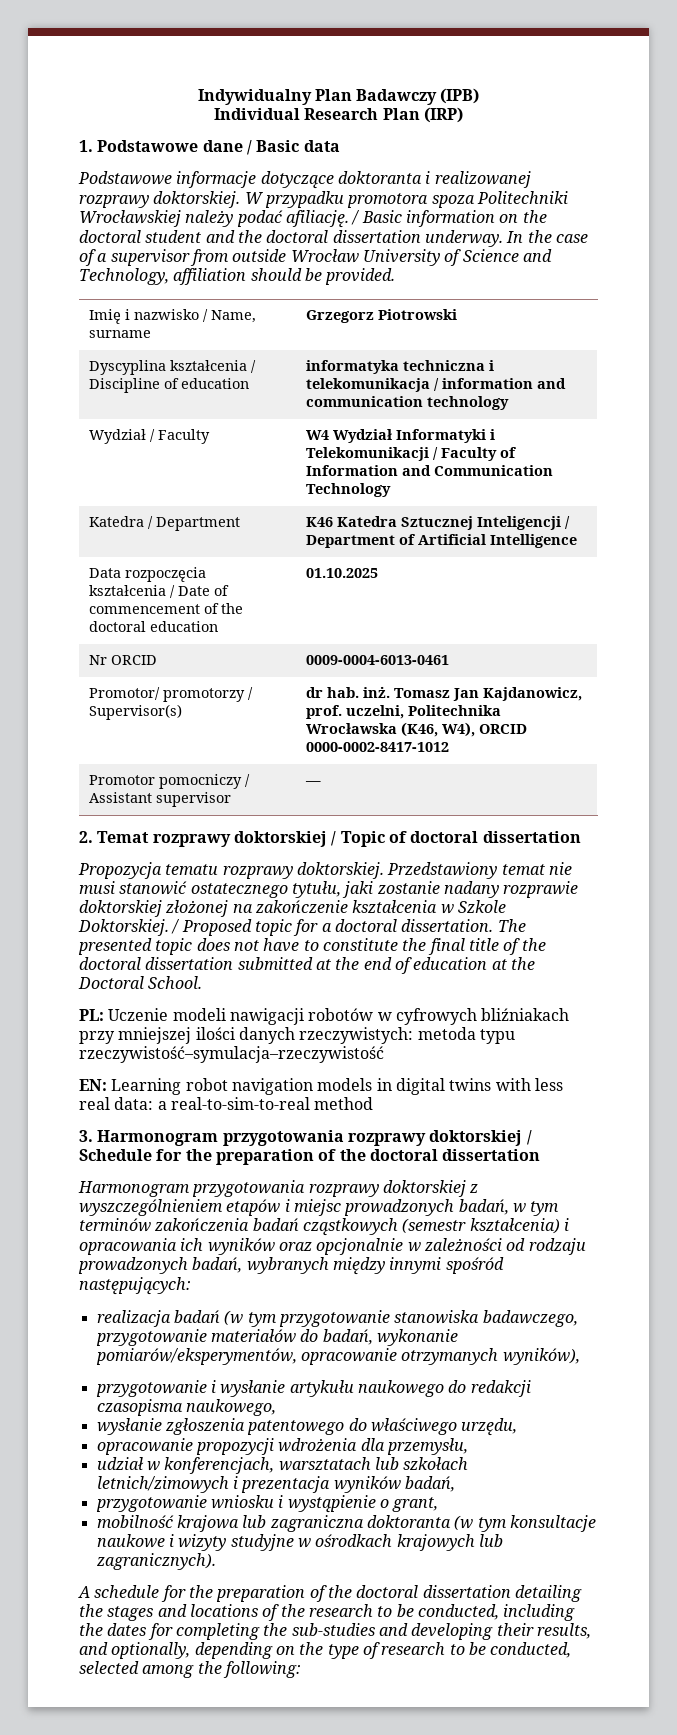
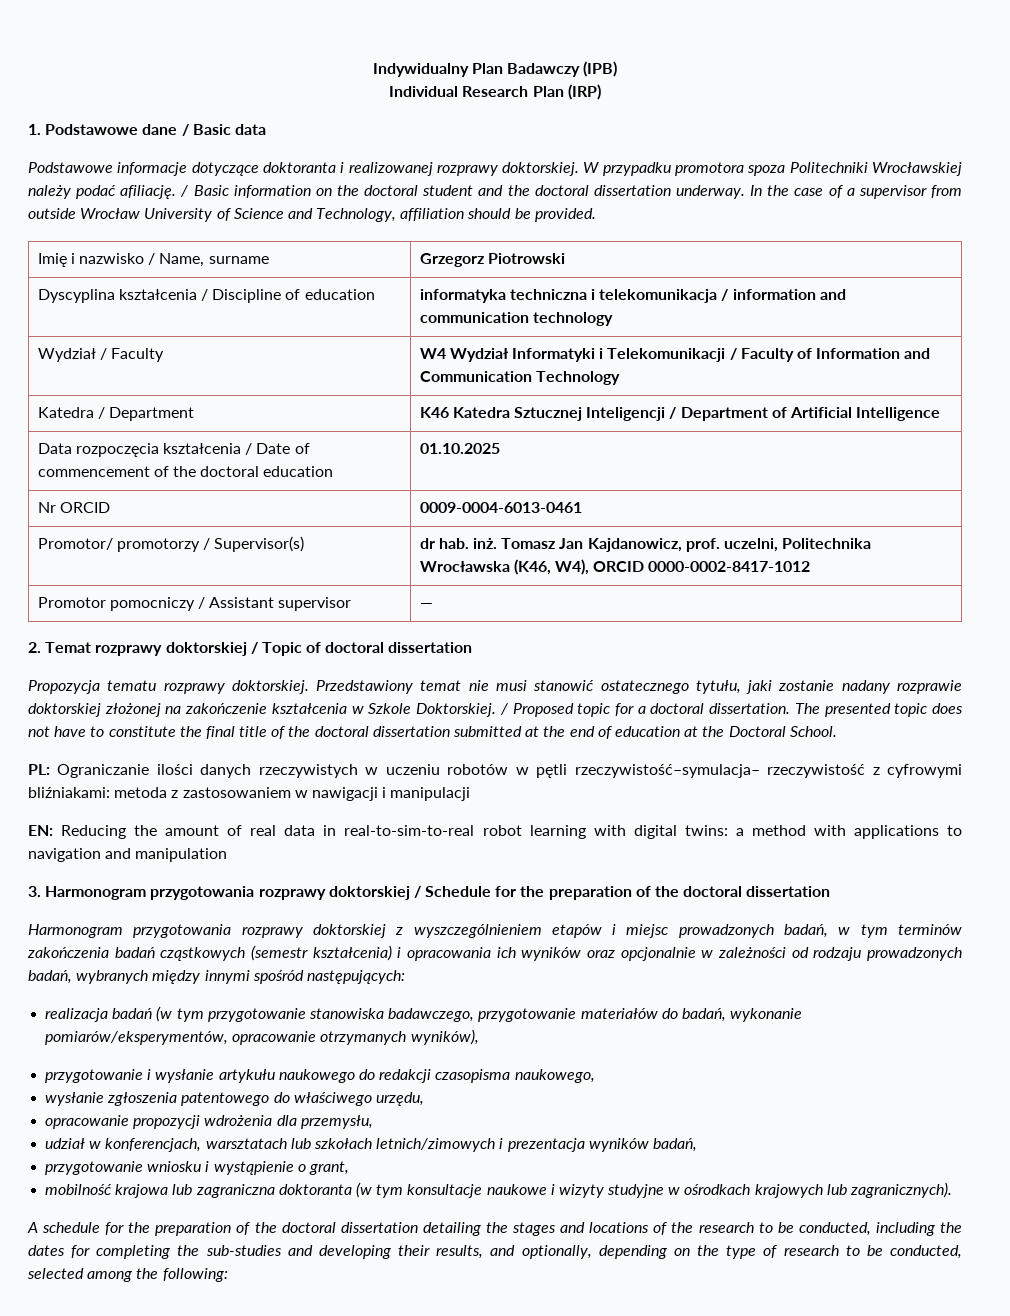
- PL: Uczenie modeli nawigacji robotów w cyfrowych bliźniakach przy mniejszej ilości danych rzeczywistych: metoda typu rzeczywistość–symulacja–rzeczywistość
- EN: Learning robot navigation models in digital twins with less real data: a real-to-sim-to-real method
+ PL: Ograniczanie ilości danych rzeczywistych w uczeniu robotów w pętli rzeczywistość–symulacja– rzeczywistość z cyfrowymi bliźniakami: metoda z zastosowaniem w nawigacji i manipulacji
+ EN: Reducing the amount of real data in real-to-sim-to-real robot learning with digital twins: a method with applications to navigation and manipulation

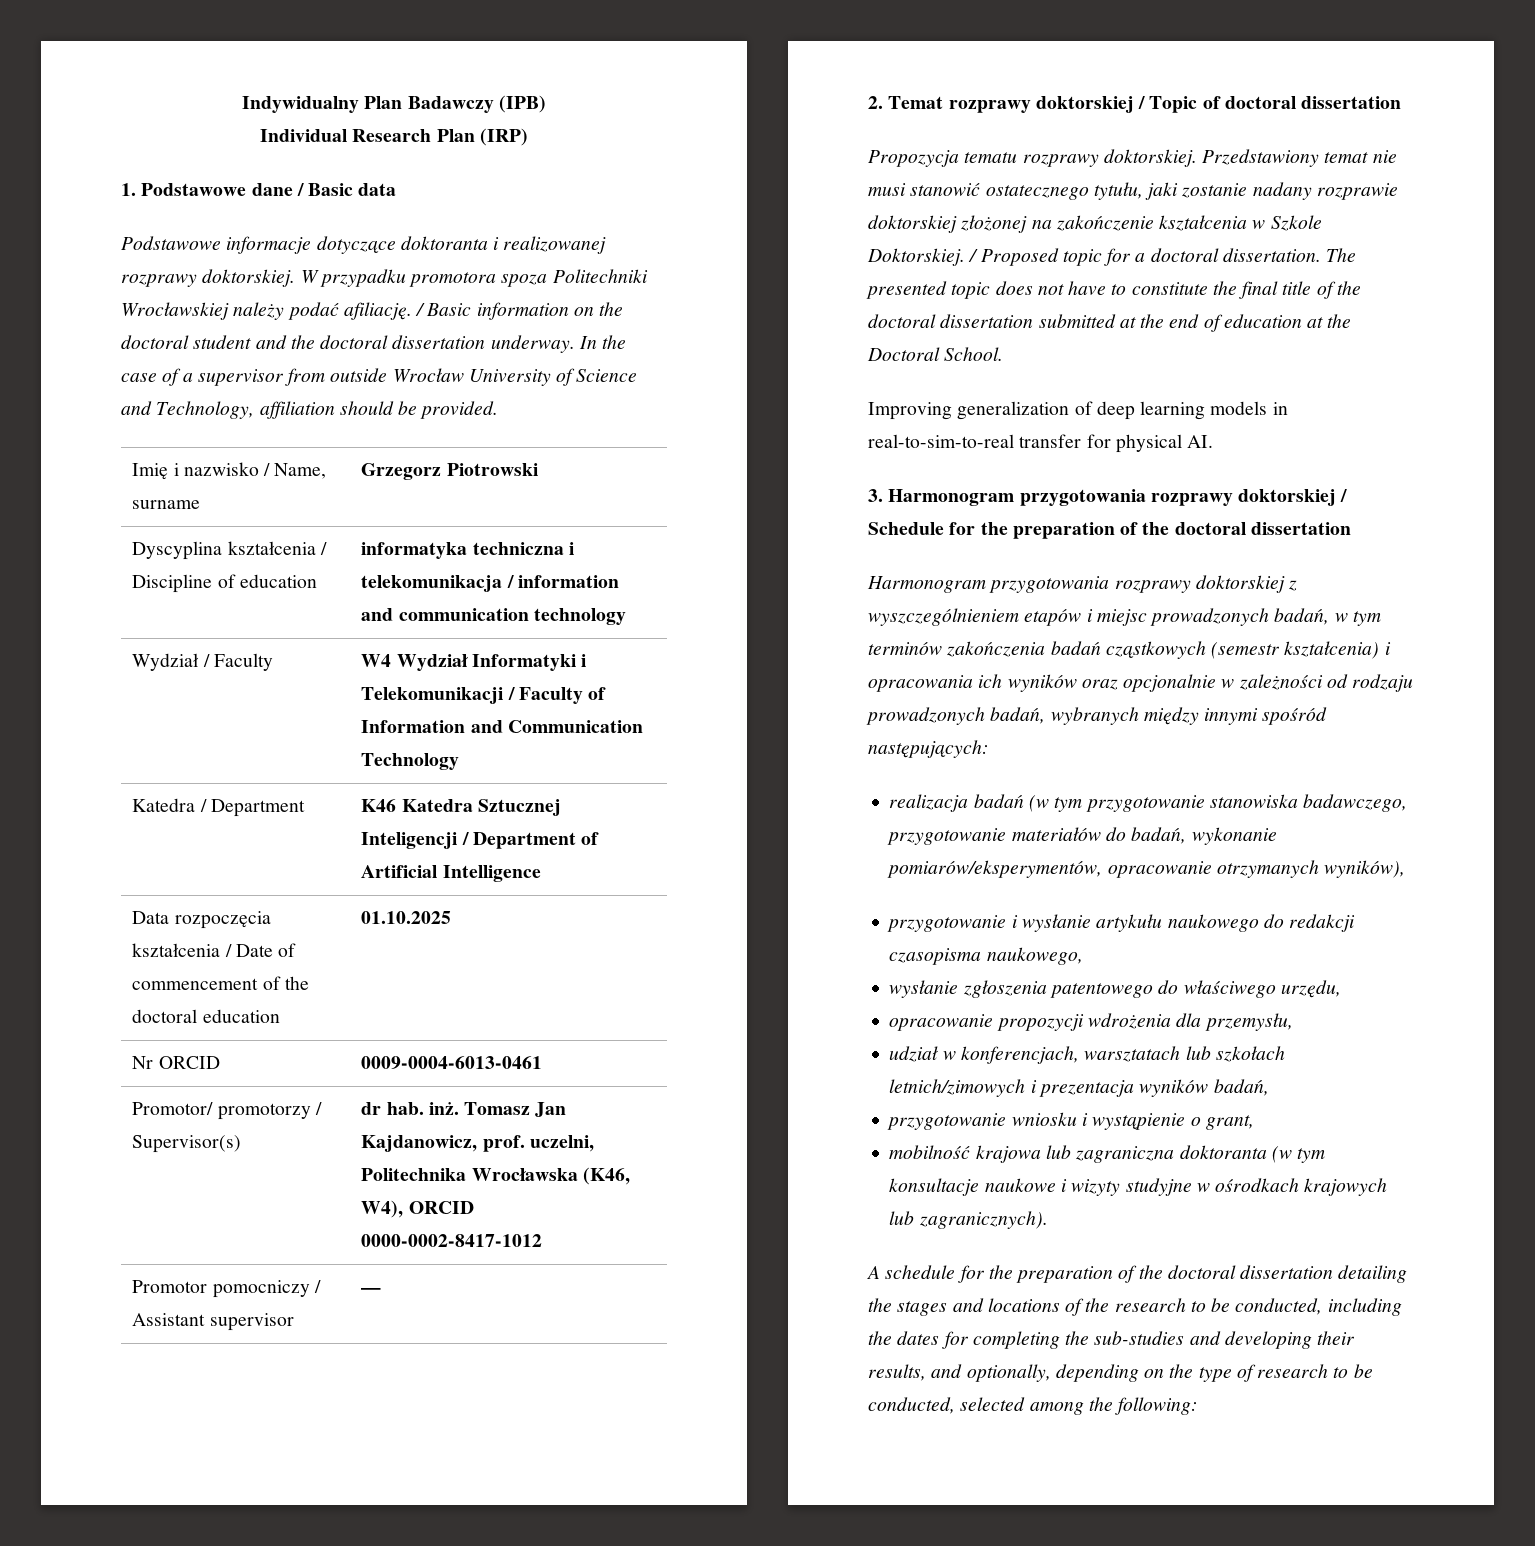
- PL: Ograniczanie ilości danych rzeczywistych w uczeniu robotów w pętli rzeczywistość–symulacja– rzeczywistość z cyfrowymi bliźniakami: metoda z zastosowaniem w nawigacji i manipulacji
- EN: Reducing the amount of real data in real-to-sim-to-real robot learning with digital twins: a method with applications to navigation and manipulation
+ Improving generalization of deep learning models in real-to-sim-to-real transfer for physical AI.

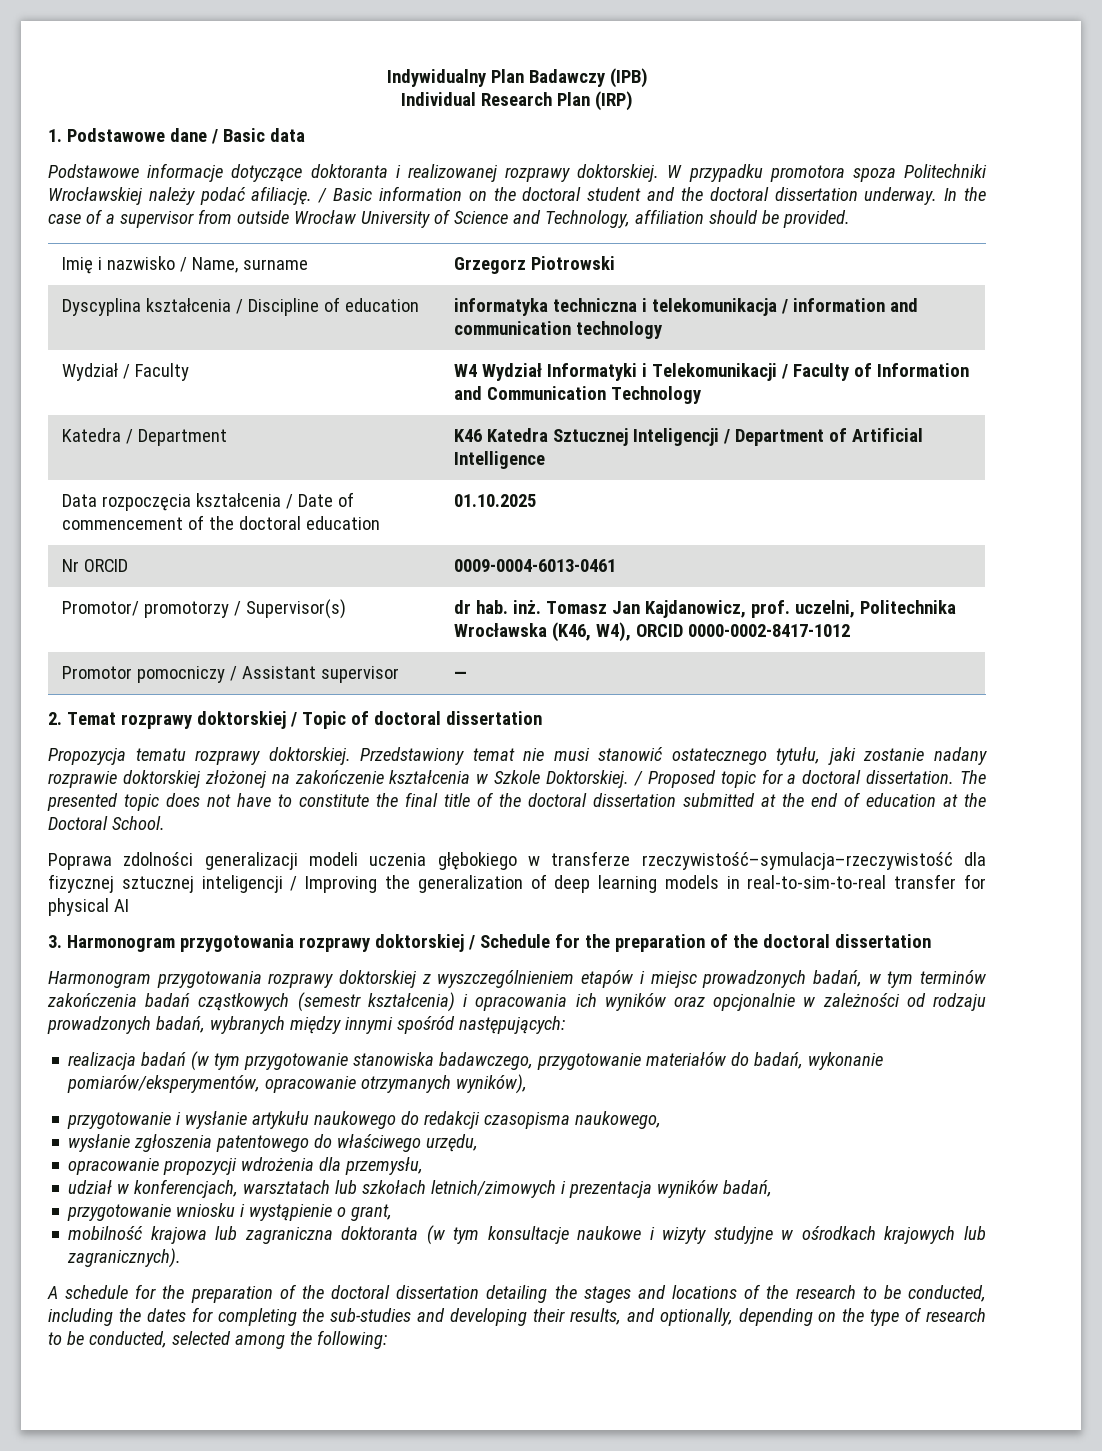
- Improving generalization of deep learning models in real-to-sim-to-real transfer for physical AI.
+ Poprawa zdolności generalizacji modeli uczenia głębokiego w transferze rzeczywistość–symulacja–rzeczywistość dla fizycznej sztucznej inteligencji / Improving the generalization of deep learning models in real-to-sim-to-real transfer for physical AI

